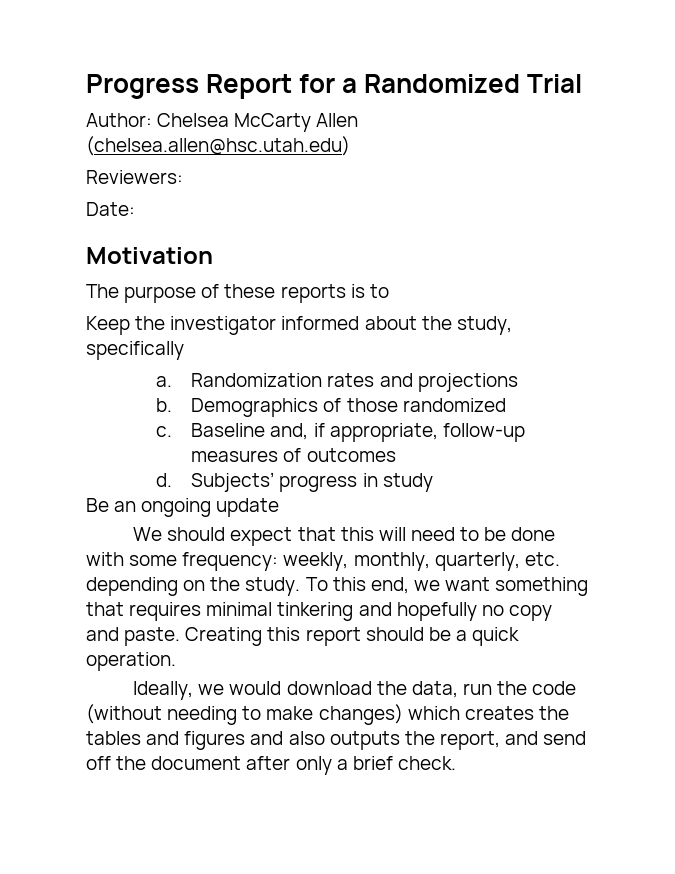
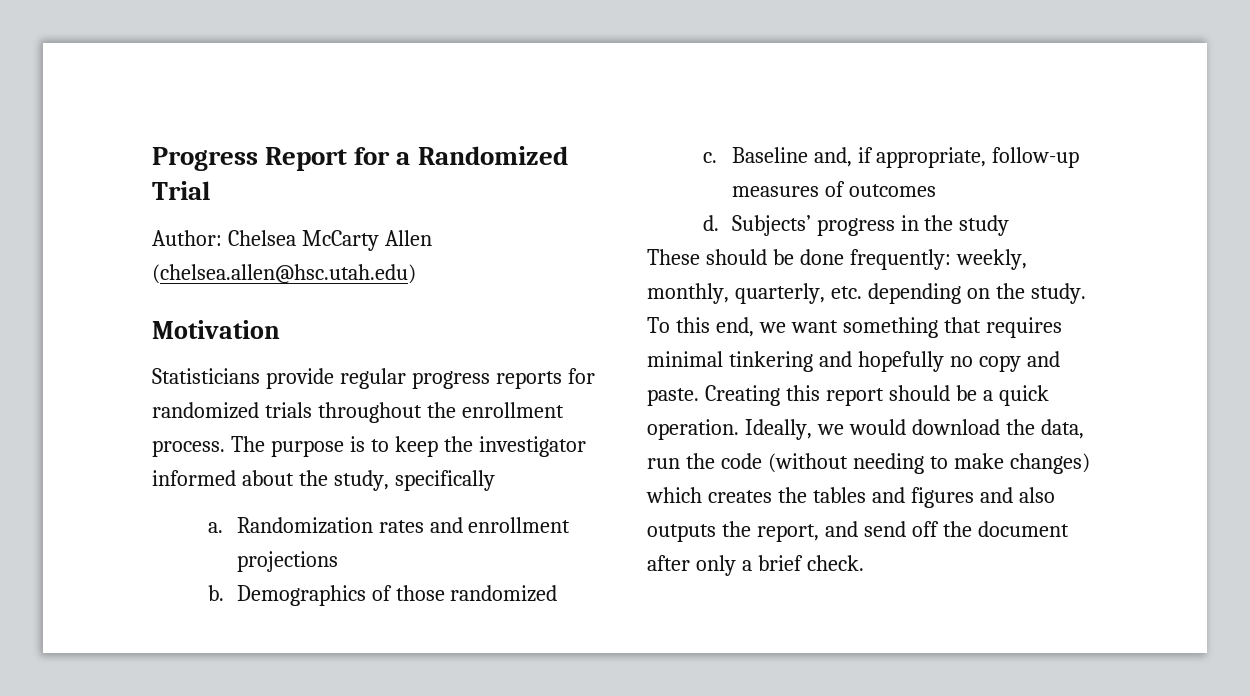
- Reviewers:
- Date:
- The purpose of these reports is to
- Keep the investigator informed about the study, specifically
+ Statisticians provide regular progress reports for randomized trials throughout the enrollment process. The purpose is to keep the investigator informed about the study, specifically
- Randomization rates and projections
+ Randomization rates and enrollment projections
- Subjects’ progress in study
+ Subjects’ progress in the study
- Be an ongoing update
- We should expect that this will need to be done with some frequency: weekly, monthly, quarterly, etc. depending on the study.
+ These should be done frequently: weekly, monthly, quarterly, etc. depending on the study.
- Creating this report should be a quick operation.
- Ideally, we would download the data, run the code (without needing to make changes) which creates the tables and figures and also outputs the report, and send off the document after only a brief check.
+ Creating this report should be a quick operation. Ideally, we would download the data, run the code (without needing to make changes) which creates the tables and figures and also outputs the report, and send off the document after only a brief check.

